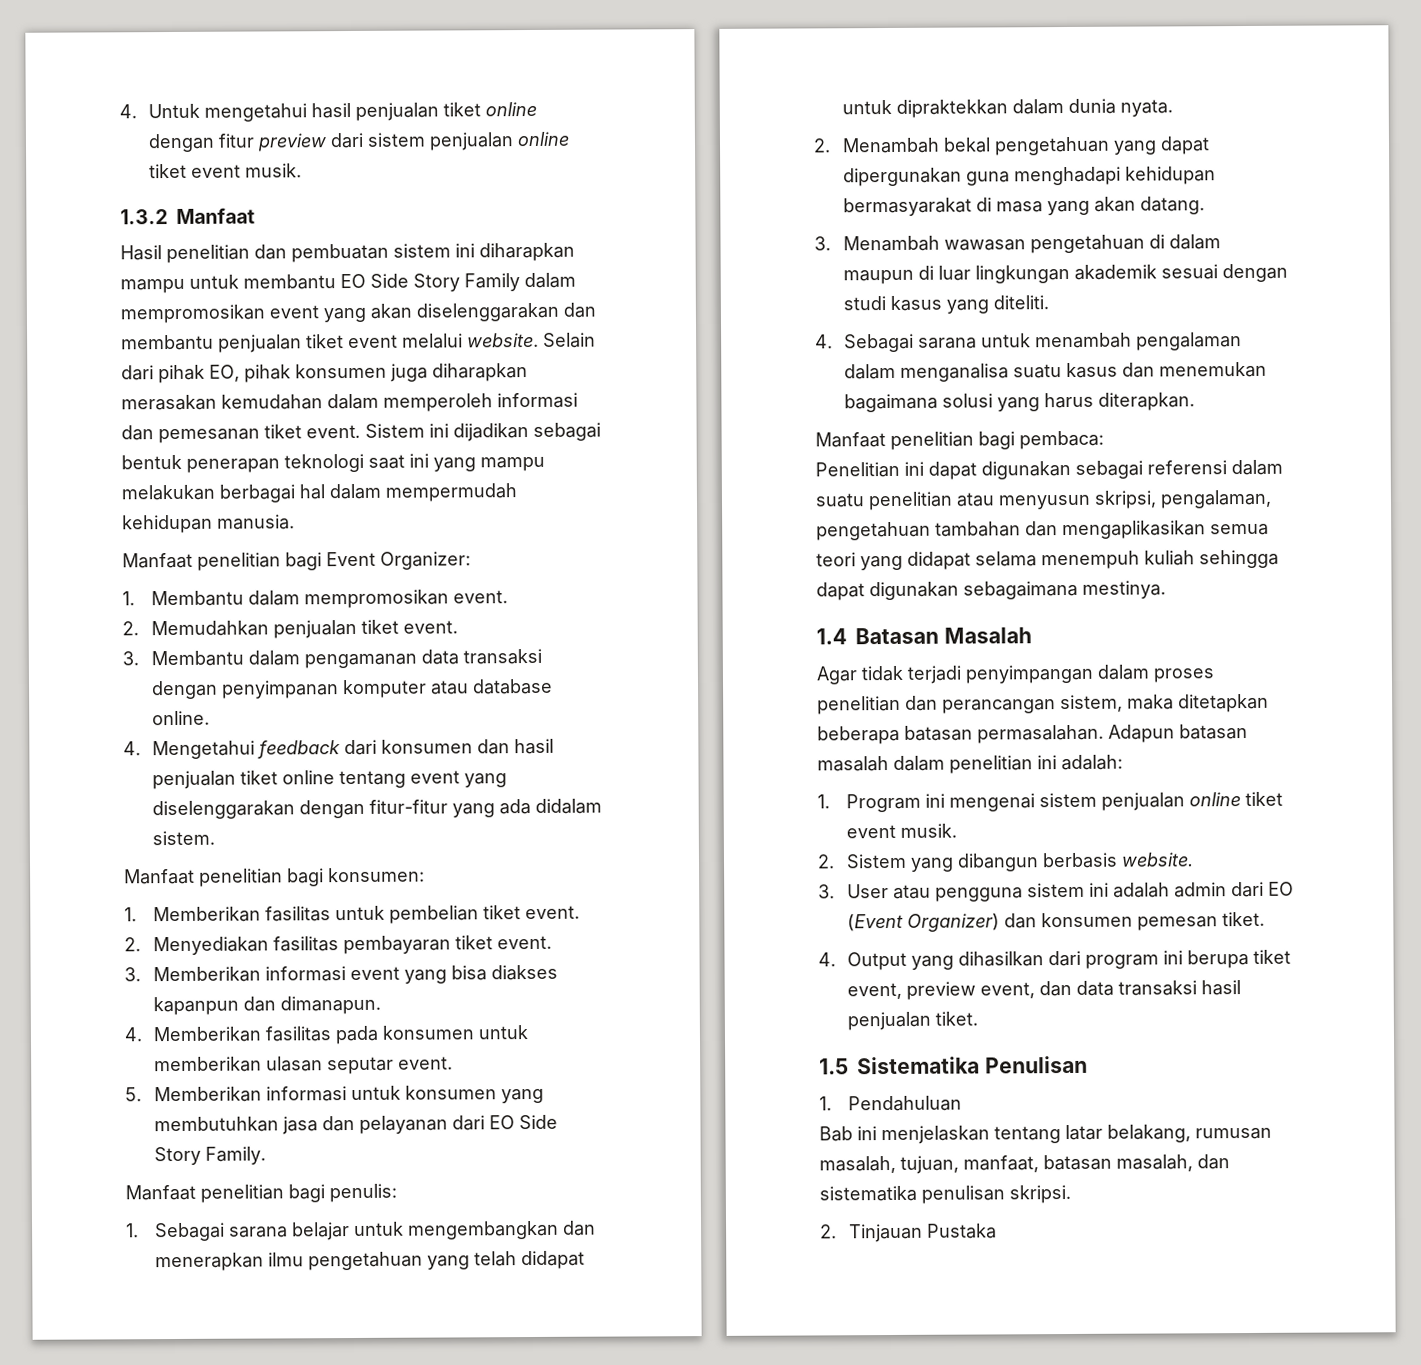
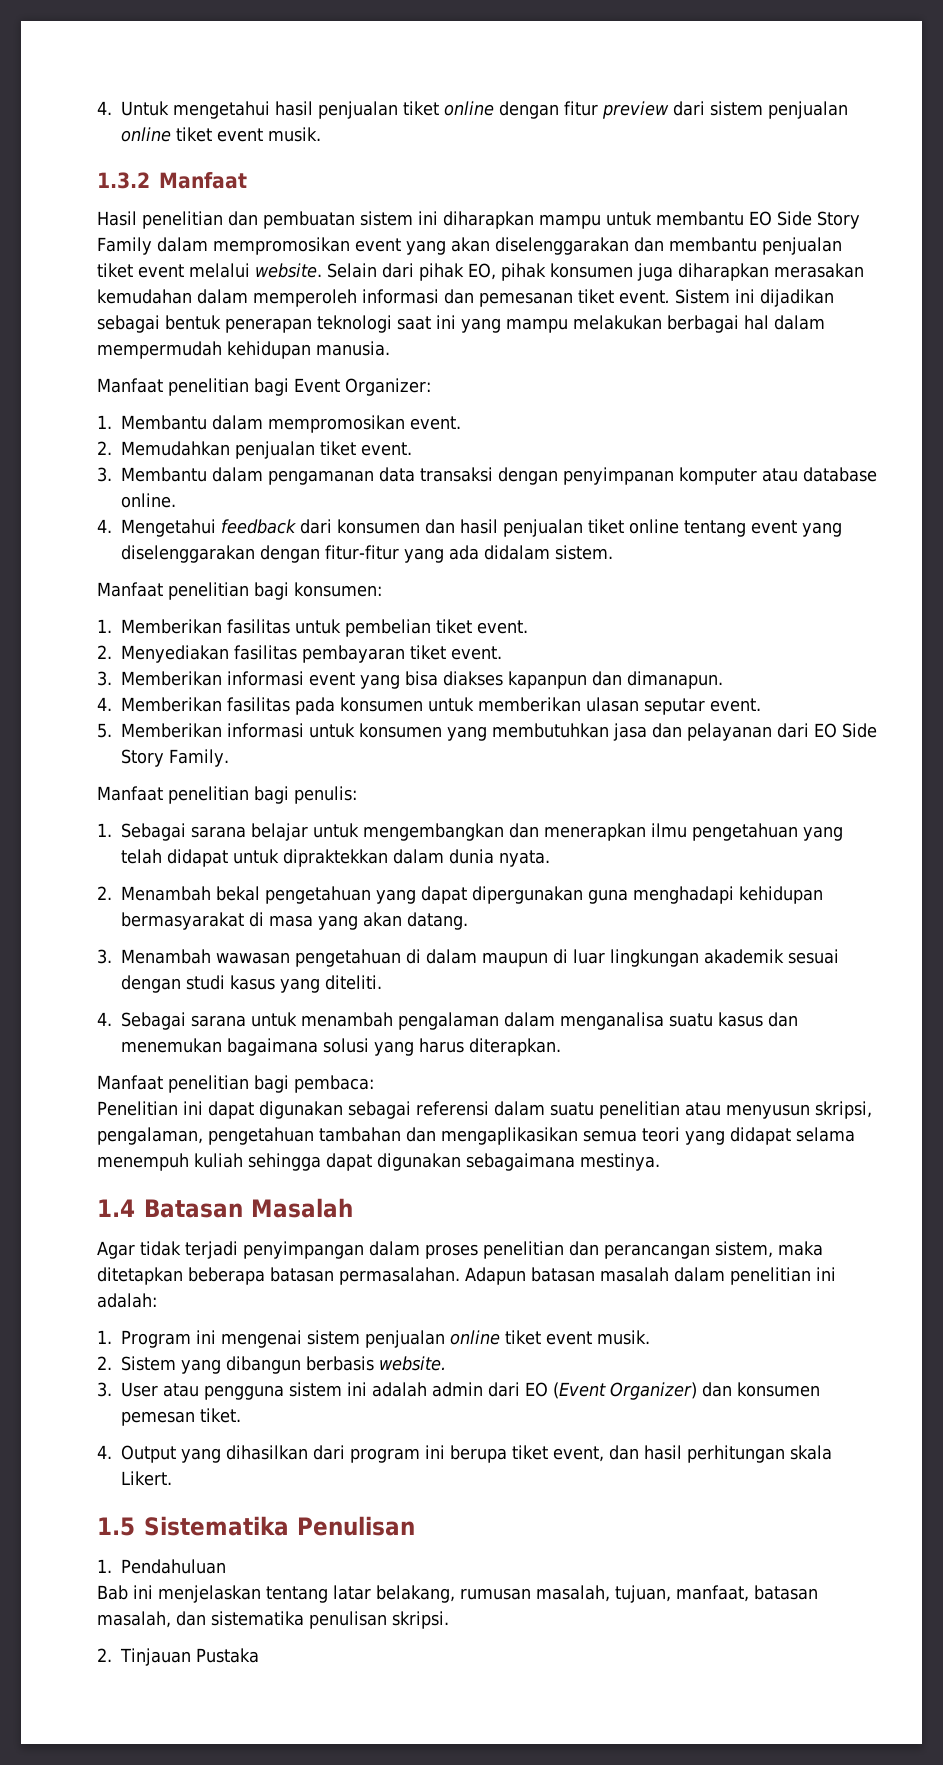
- 4. Output yang dihasilkan dari program ini berupa tiket event, preview event, dan data transaksi hasil penjualan tiket.
+ 4. Output yang dihasilkan dari program ini berupa tiket event, dan hasil perhitungan skala Likert.

